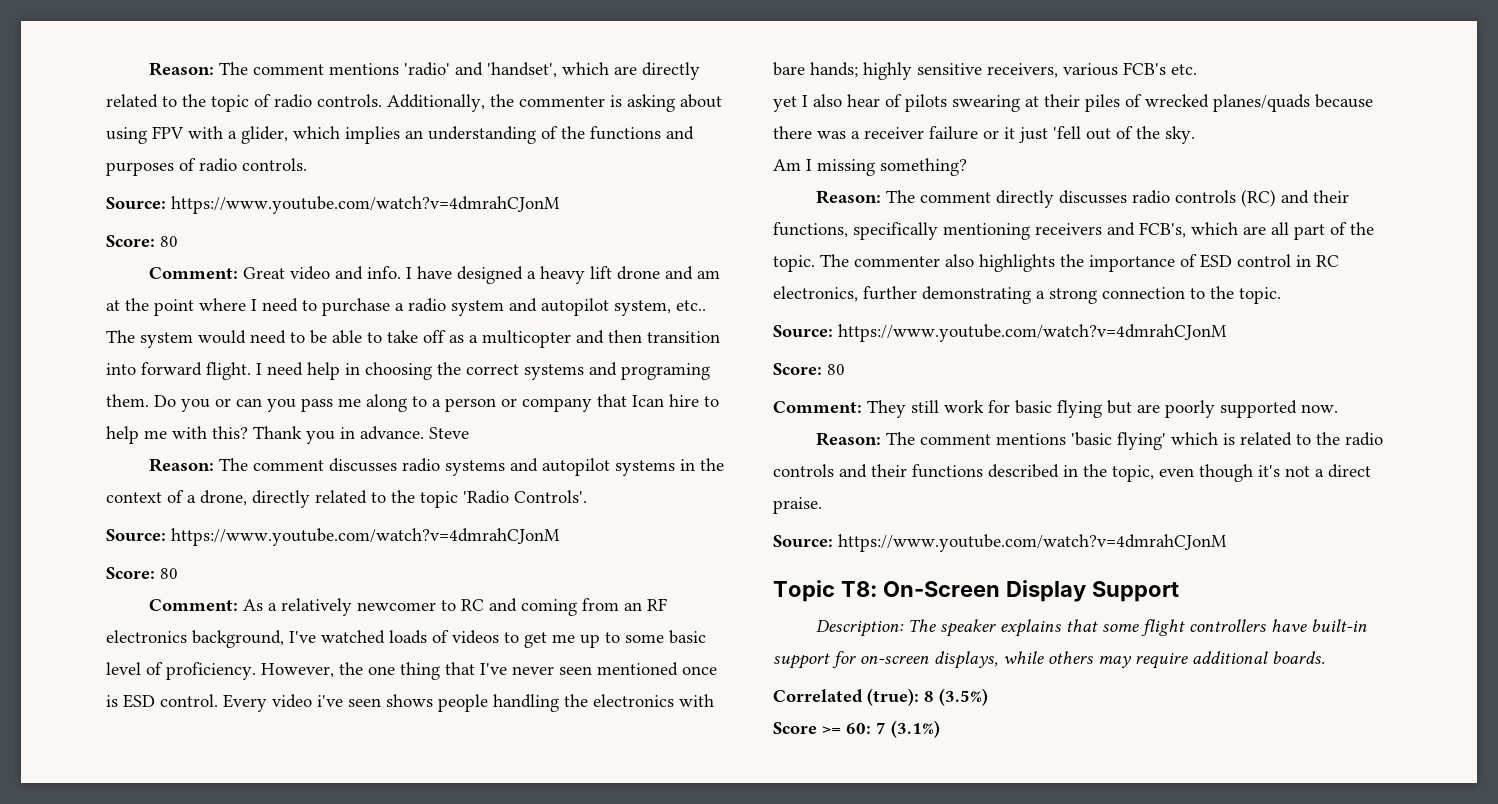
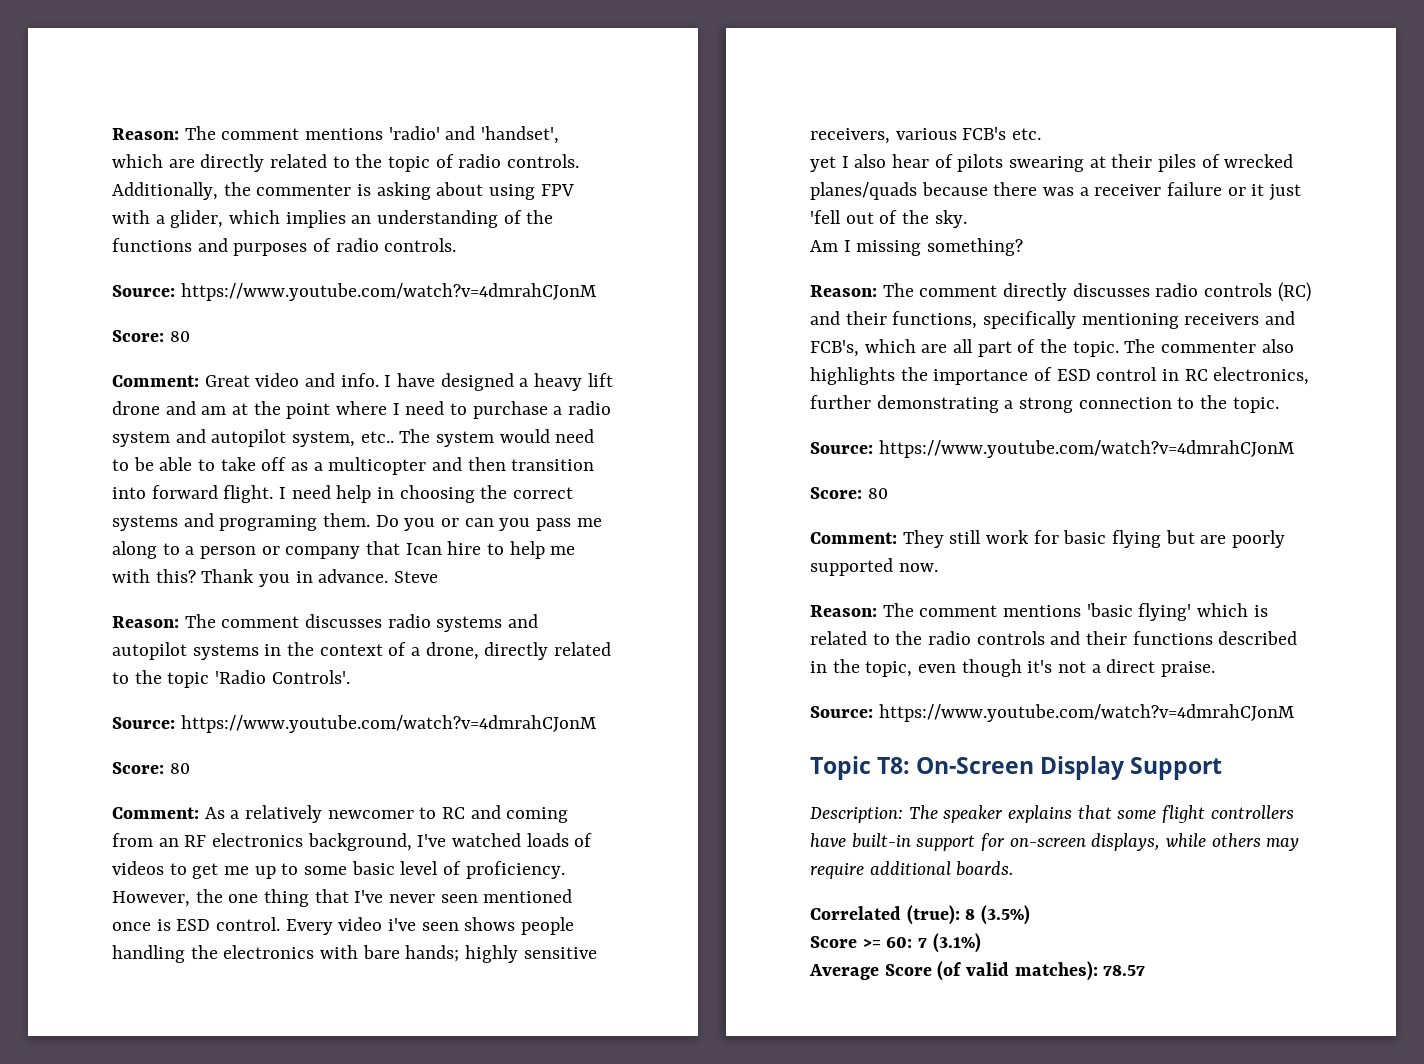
+ Average Score (of valid matches): 78.57

